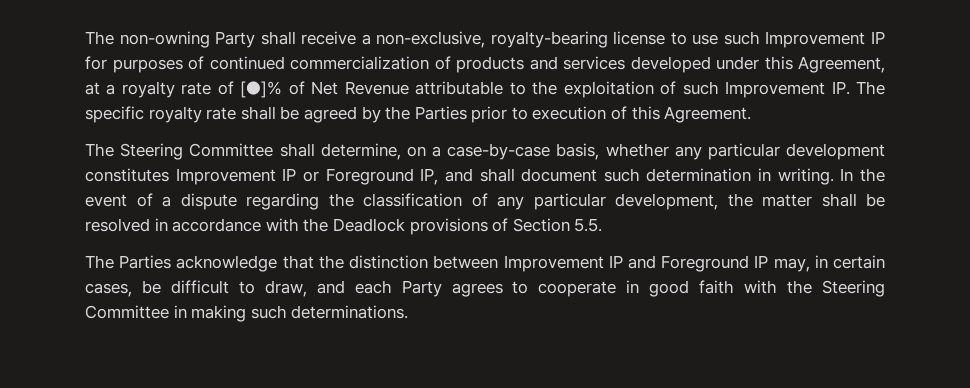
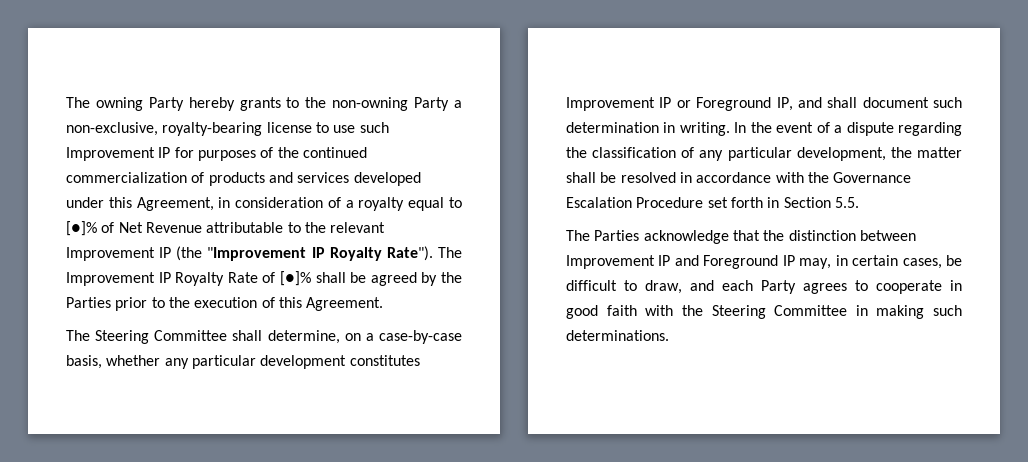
- The non-owning Party shall receive a non-exclusive, royalty-bearing license to use such Improvement IP for purposes of continued commercialization of products and services developed under this Agreement, at a royalty rate of [●]% of Net Revenue attributable to the exploitation of such Improvement IP. The specific royalty rate shall be agreed by the Parties prior to execution of this Agreement.
+ The owning Party hereby grants to the non-owning Party a non-exclusive, royalty-bearing license to use such Improvement IP for purposes of the continued commercialization of products and services developed under this Agreement, in consideration of a royalty equal to [●]% of Net Revenue attributable to the relevant Improvement IP (the "Improvement IP Royalty Rate"). The Improvement IP Royalty Rate of [●]% shall be agreed by the Parties prior to the execution of this Agreement.
- In the event of a dispute regarding the classification of any particular development, the matter shall be resolved in accordance with the Deadlock provisions of Section 5.5.
+ In the event of a dispute regarding the classification of any particular development, the matter shall be resolved in accordance with the Governance Escalation Procedure set forth in Section 5.5.

